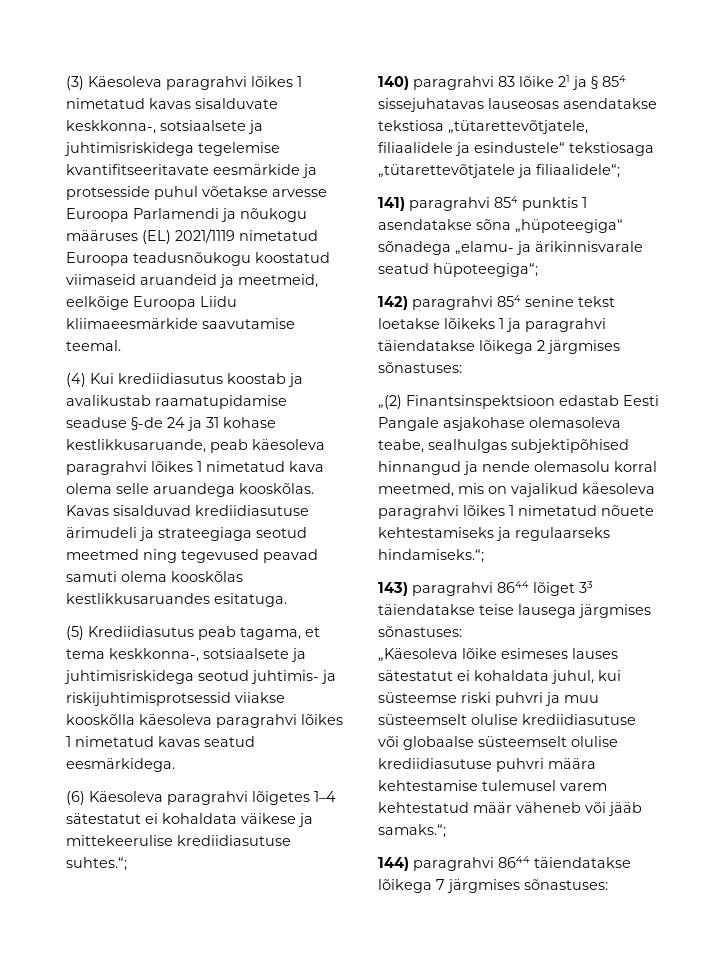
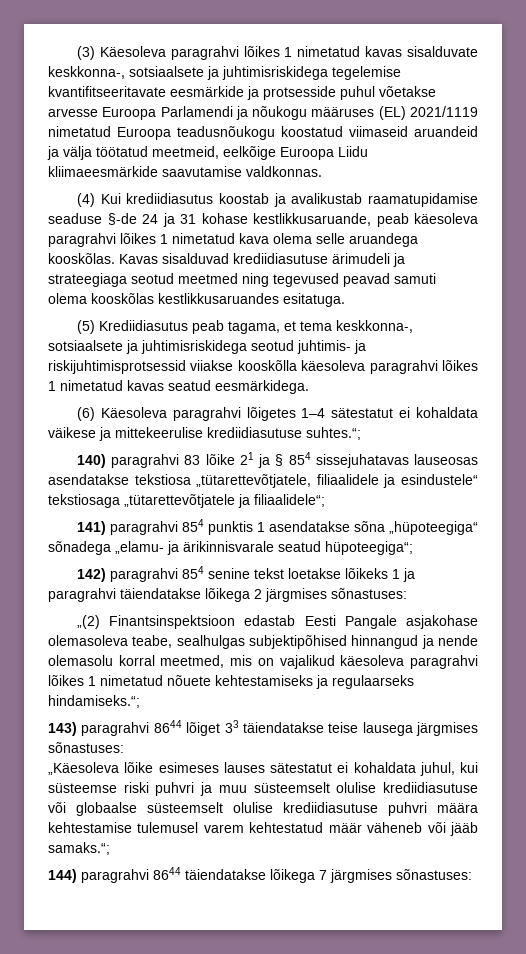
- (3) Käesoleva paragrahvi lõikes 1 nimetatud kavas sisalduvate keskkonna-, sotsiaalsete ja juhtimisriskidega tegelemise kvantifitseeritavate eesmärkide ja protsesside puhul võetakse arvesse Euroopa Parlamendi ja nõukogu määruses (EL) 2021/1119 nimetatud Euroopa teadusnõukogu koostatud viimaseid aruandeid ja meetmeid, eelkõige Euroopa Liidu kliimaeesmärkide saavutamise teemal.
+ (3) Käesoleva paragrahvi lõikes 1 nimetatud kavas sisalduvate keskkonna-, sotsiaalsete ja juhtimisriskidega tegelemise kvantifitseeritavate eesmärkide ja protsesside puhul võetakse arvesse Euroopa Parlamendi ja nõukogu määruses (EL) 2021/1119 nimetatud Euroopa teadusnõukogu koostatud viimaseid aruandeid ja välja töötatud meetmeid, eelkõige Euroopa Liidu kliimaeesmärkide saavutamise valdkonnas.

